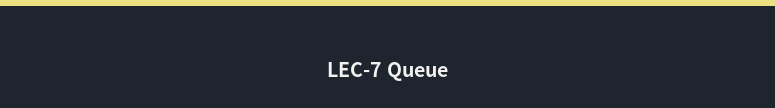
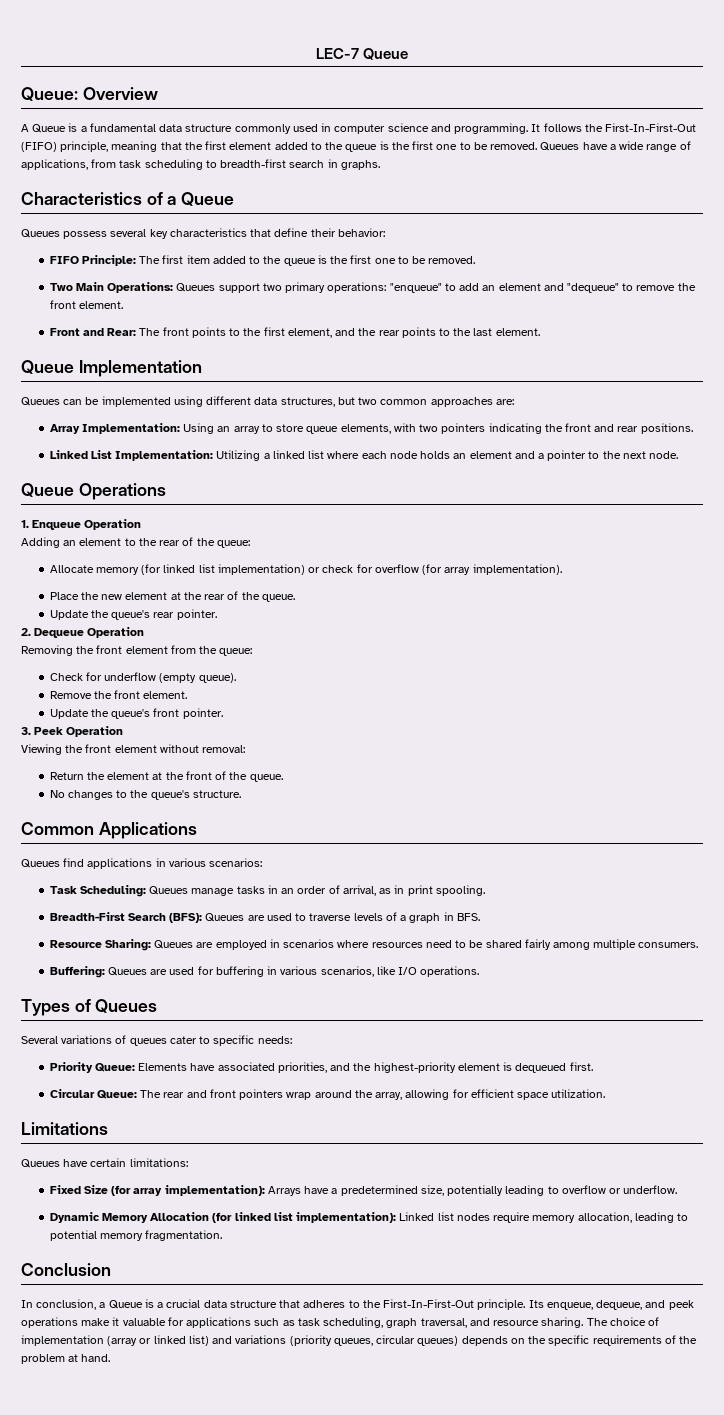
+ Queue: Overview
+ A Queue is a fundamental data structure commonly used in computer science and programming. It follows the First-In-First-Out (FIFO) principle, meaning that the first element added to the queue is the first one to be removed. Queues have a wide range of applications, from task scheduling to breadth-first search in graphs.
+ Characteristics of a Queue
+ Queues possess several key characteristics that define their behavior:
+ FIFO Principle: The first item added to the queue is the first one to be removed.
+ Two Main Operations: Queues support two primary operations: "enqueue" to add an element and "dequeue" to remove the front element.
+ Front and Rear: The front points to the first element, and the rear points to the last element.
+ Queue Implementation
+ Queues can be implemented using different data structures, but two common approaches are:
+ Array Implementation: Using an array to store queue elements, with two pointers indicating the front and rear positions.
+ Linked List Implementation: Utilizing a linked list where each node holds an element and a pointer to the next node.
+ Queue Operations
+ 1. Enqueue Operation
+ Adding an element to the rear of the queue:
+ Allocate memory (for linked list implementation) or check for overflow (for array implementation).
+ Place the new element at the rear of the queue.
+ Update the queue's rear pointer.
+ 2. Dequeue Operation
+ Removing the front element from the queue:
+ Check for underflow (empty queue).
+ Remove the front element.
+ Update the queue's front pointer.
+ 3. Peek Operation
+ Viewing the front element without removal:
+ Return the element at the front of the queue.
+ No changes to the queue's structure.
+ Common Applications
+ Queues find applications in various scenarios:
+ Task Scheduling: Queues manage tasks in an order of arrival, as in print spooling.
+ Breadth-First Search (BFS): Queues are used to traverse levels of a graph in BFS.
+ Resource Sharing: Queues are employed in scenarios where resources need to be shared fairly among multiple consumers.
+ Buffering: Queues are used for buffering in various scenarios, like I/O operations.
+ Types of Queues
+ Several variations of queues cater to specific needs:
+ Priority Queue: Elements have associated priorities, and the highest-priority element is dequeued first.
+ Circular Queue: The rear and front pointers wrap around the array, allowing for efficient space utilization.
+ Limitations
+ Queues have certain limitations:
+ Fixed Size (for array implementation): Arrays have a predetermined size, potentially leading to overflow or underflow.
+ Dynamic Memory Allocation (for linked list implementation): Linked list nodes require memory allocation, leading to potential memory fragmentation.
+ Conclusion
+ In conclusion, a Queue is a crucial data structure that adheres to the First-In-First-Out principle. Its enqueue, dequeue, and peek operations make it valuable for applications such as task scheduling, graph traversal, and resource sharing. The choice of implementation (array or linked list) and variations (priority queues, circular queues) depends on the specific requirements of the problem at hand.

